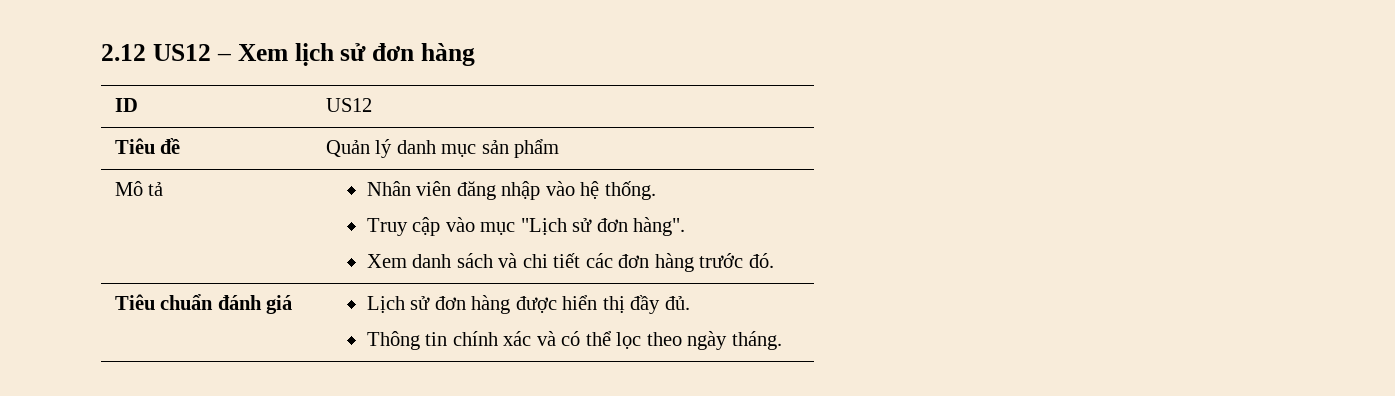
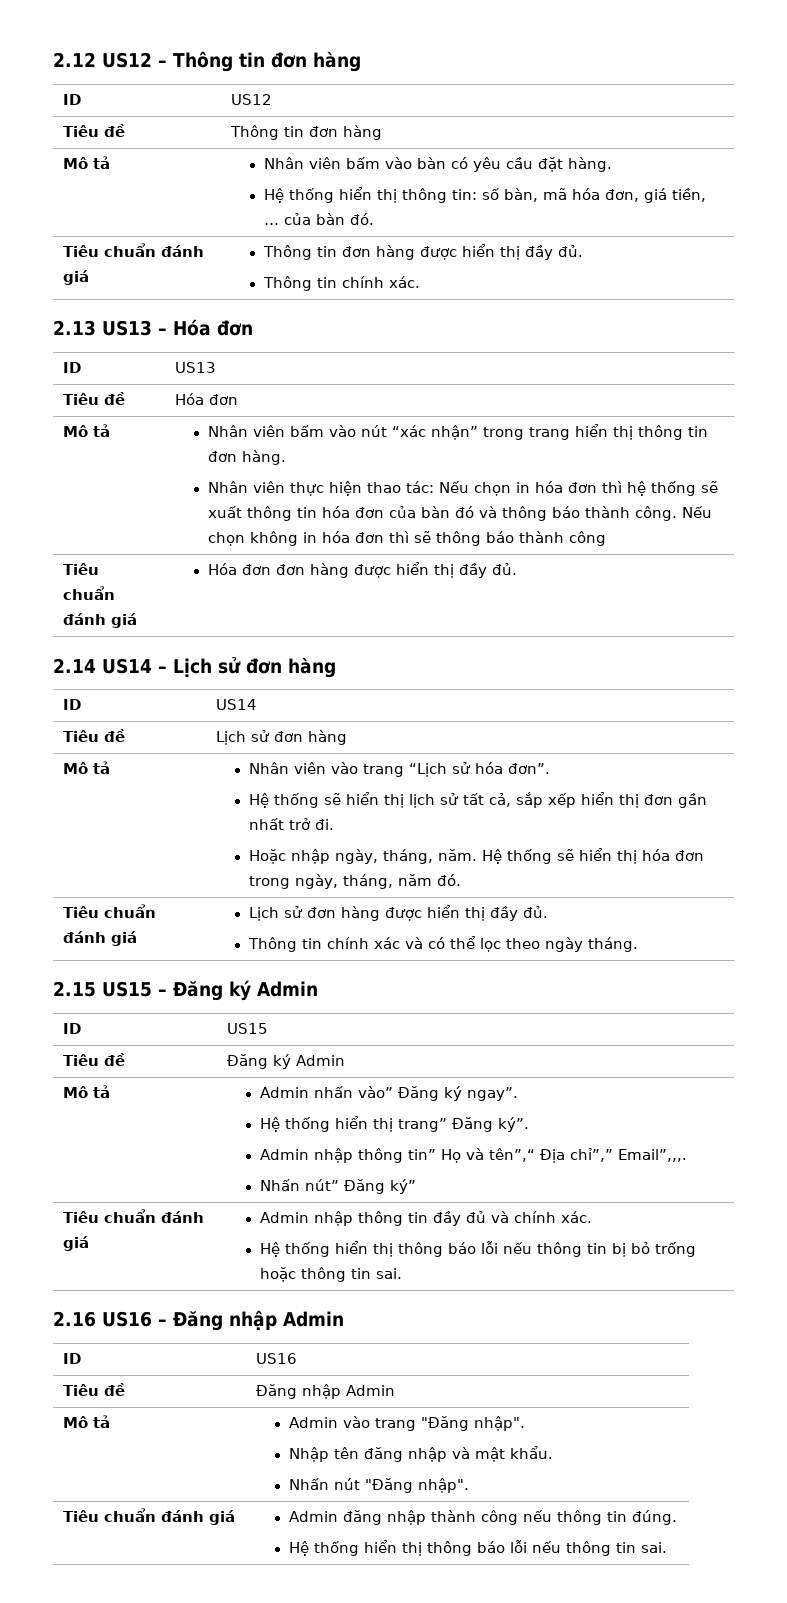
- 2.12 US12 – Xem lịch sử đơn hàng
+ 2.12 US12 – Thông tin đơn hàng
- Tiêu đề | Quản lý danh mục sản phẩm
- Mô tả | Nhân viên đăng nhập vào hệ thống.
- Truy cập vào mục "Lịch sử đơn hàng".
- Xem danh sách và chi tiết các đơn hàng trước đó.
+ Tiêu đề | Thông tin đơn hàng
+ Mô tả | Nhân viên bấm vào bàn có yêu cầu đặt hàng.
+ Hệ thống hiển thị thông tin: số bàn, mã hóa đơn, giá tiền, … của bàn đó.
+ Tiêu chuẩn đánh giá | Thông tin đơn hàng được hiển thị đầy đủ.
+ Thông tin chính xác.
+ 2.13 US13 – Hóa đơn
+ ID | US13
+ Tiêu đề | Hóa đơn
+ Mô tả | Nhân viên bấm vào nút “xác nhận” trong trang hiển thị thông tin đơn hàng.
+ Nhân viên thực hiện thao tác: Nếu chọn in hóa đơn thì hệ thống sẽ xuất thông tin hóa đơn của bàn đó và thông báo thành công. Nếu chọn không in hóa đơn thì sẽ thông báo thành công
+ Tiêu chuẩn đánh giá | Hóa đơn đơn hàng được hiển thị đầy đủ.
+ 2.14 US14 – Lịch sử đơn hàng
+ ID | US14
+ Tiêu đề | Lịch sử đơn hàng
+ Mô tả | Nhân viên vào trang “Lịch sử hóa đơn”.
+ Hệ thống sẽ hiển thị lịch sử tất cả, sắp xếp hiển thị đơn gần nhất trở đi.
+ Hoặc nhập ngày, tháng, năm. Hệ thống sẽ hiển thị hóa đơn trong ngày, tháng, năm đó.
+ 2.15 US15 – Đăng ký Admin
+ ID | US15
+ Tiêu đề | Đăng ký Admin
+ Mô tả | Admin nhấn vào” Đăng ký ngay”.
+ Hệ thống hiển thị trang” Đăng ký”.
+ Admin nhập thông tin” Họ và tên”,“ Địa chỉ”,” Email”,,,.
+ Nhấn nút” Đăng ký”
+ Tiêu chuẩn đánh giá | Admin nhập thông tin đầy đủ và chính xác.
+ Hệ thống hiển thị thông báo lỗi nếu thông tin bị bỏ trống hoặc thông tin sai.
+ 2.16 US16 – Đăng nhập Admin
+ ID | US16
+ Tiêu đề | Đăng nhập Admin
+ Mô tả | Admin vào trang "Đăng nhập".
+ Nhập tên đăng nhập và mật khẩu.
+ Nhấn nút "Đăng nhập".
+ Tiêu chuẩn đánh giá | Admin đăng nhập thành công nếu thông tin đúng.
+ Hệ thống hiển thị thông báo lỗi nếu thông tin sai.

